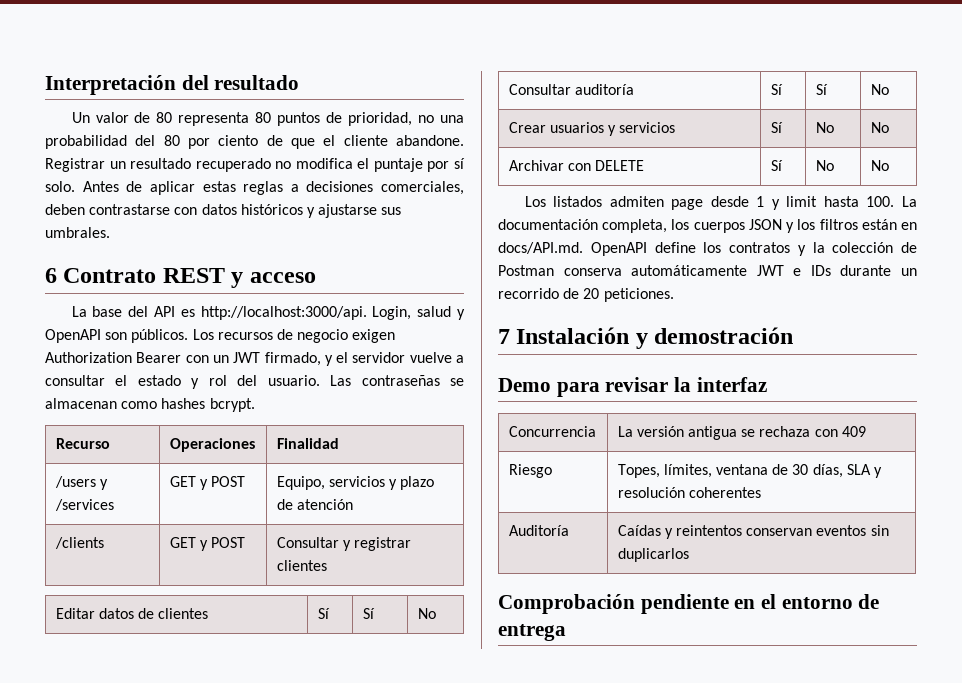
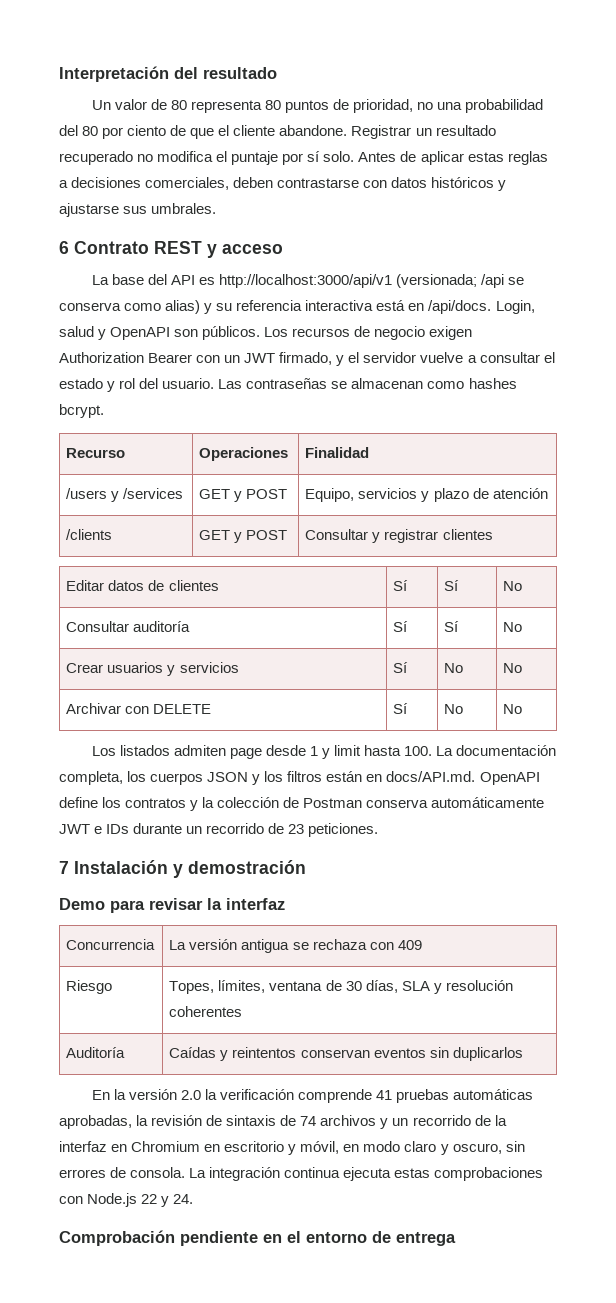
- La base del API es http://localhost:3000/api.
+ La base del API es http://localhost:3000/api/v1 (versionada; /api se conserva como alias) y su referencia interactiva está en /api/docs.
- Los listados admiten page desde 1 y limit hasta 100. La documentación completa, los cuerpos JSON y los filtros están en docs/API.md. OpenAPI define los contratos y la colección de Postman conserva automáticamente JWT e IDs durante un recorrido de 20 peticiones.
+ Los listados admiten page desde 1 y limit hasta 100. La documentación completa, los cuerpos JSON y los filtros están en docs/API.md. OpenAPI define los contratos y la colección de Postman conserva automáticamente JWT e IDs durante un recorrido de 23 peticiones.
+ En la versión 2.0 la verificación comprende 41 pruebas automáticas aprobadas, la revisión de sintaxis de 74 archivos y un recorrido de la interfaz en Chromium en escritorio y móvil, en modo claro y oscuro, sin errores de consola. La integración continua ejecuta estas comprobaciones con Node.js 22 y 24.

